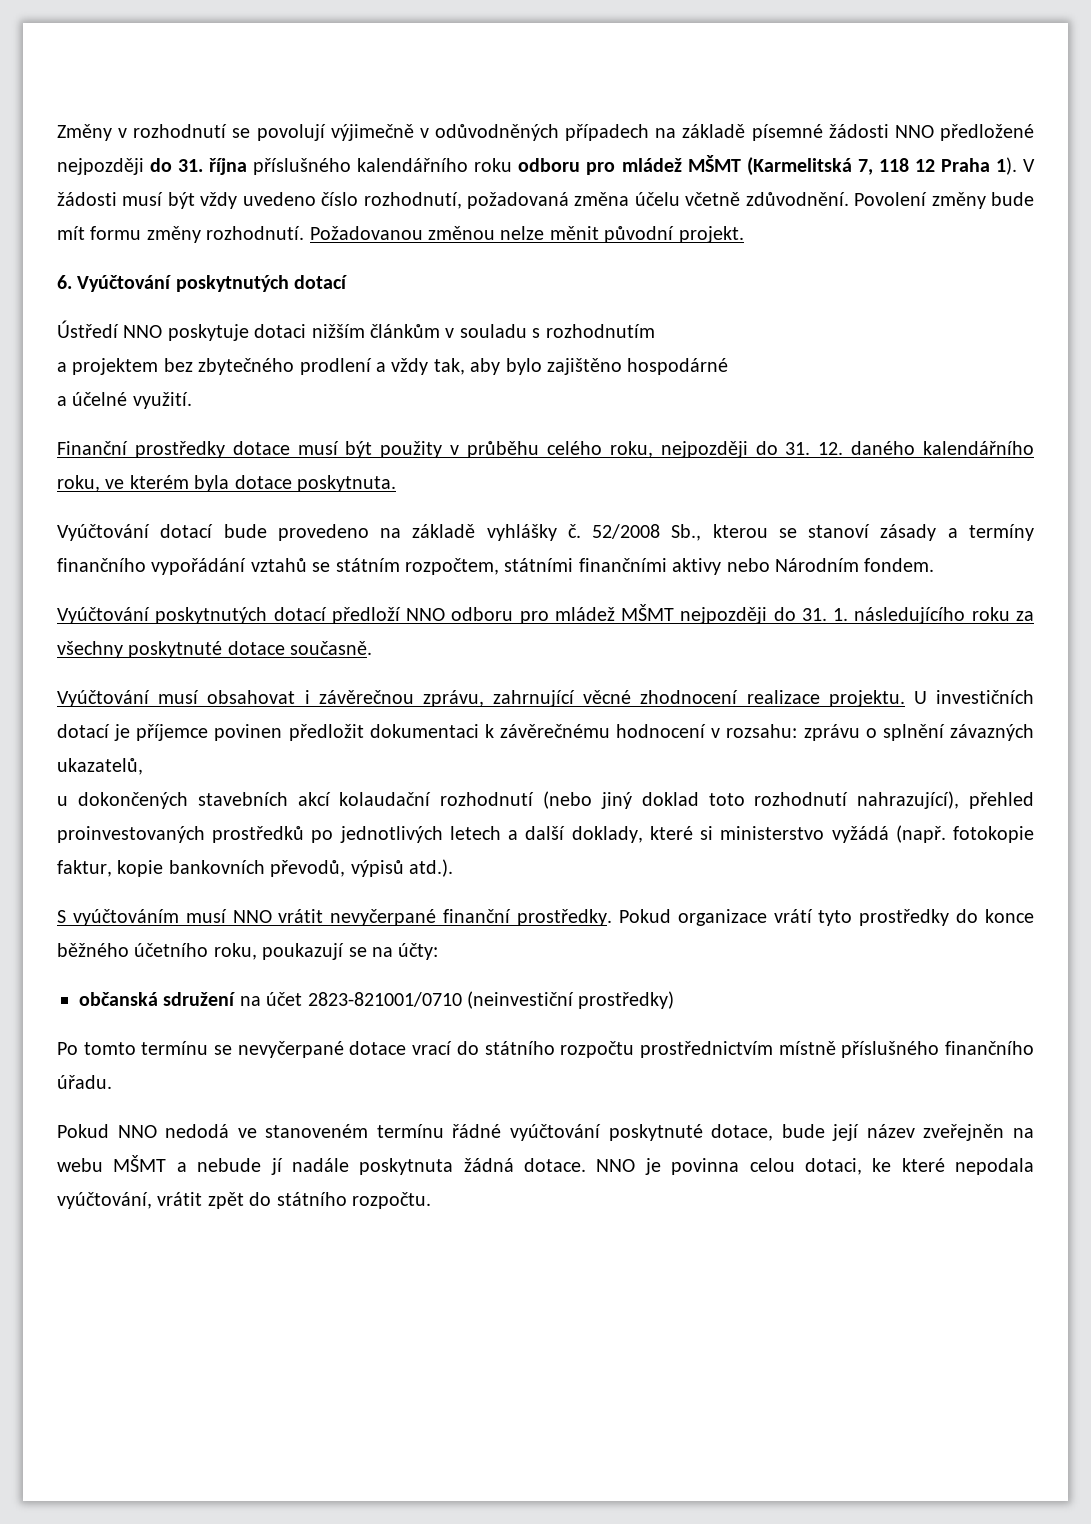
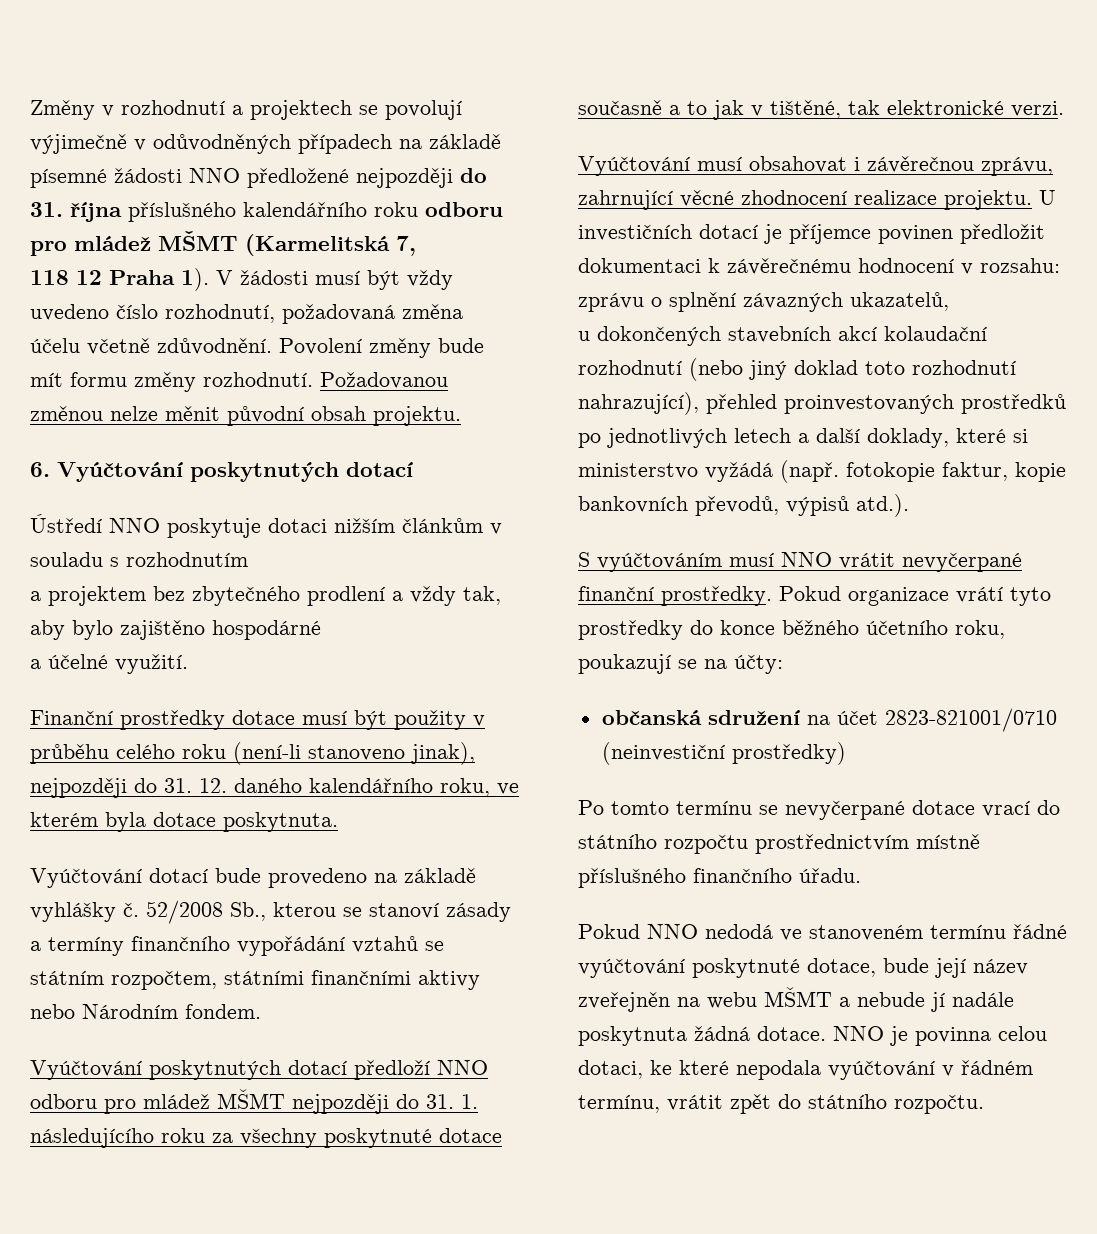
- Změny v rozhodnutí se povolují výjimečně v odůvodněných případech na základě písemné žádosti NNO předložené nejpozději do 31. října příslušného kalendářního roku odboru pro mládež MŠMT (Karmelitská 7, 118 12 Praha 1).
+ Změny v rozhodnutí a projektech se povolují výjimečně v odůvodněných případech na základě písemné žádosti NNO předložené nejpozději do 31. října příslušného kalendářního roku odboru pro mládež MŠMT (Karmelitská 7,
+ 118 12 Praha 1).
- Požadovanou změnou nelze měnit původní projekt.
+ Požadovanou změnou nelze měnit původní obsah projektu.
- Finanční prostředky dotace musí být použity v průběhu celého roku, nejpozději do 31. 12. daného kalendářního roku, ve kterém byla dotace poskytnuta.
+ Finanční prostředky dotace musí být použity v průběhu celého roku (není-li stanoveno jinak), nejpozději do 31. 12. daného kalendářního roku, ve kterém byla dotace poskytnuta.
- Vyúčtování poskytnutých dotací předloží NNO odboru pro mládež MŠMT nejpozději do 31. 1. následujícího roku za všechny poskytnuté dotace současně.
+ Vyúčtování poskytnutých dotací předloží NNO odboru pro mládež MŠMT nejpozději do 31. 1. následujícího roku za všechny poskytnuté dotace současně a to jak v tištěné, tak elektronické verzi.
- NNO je povinna celou dotaci, ke které nepodala vyúčtování, vrátit zpět do státního rozpočtu.
+ NNO je povinna celou dotaci, ke které nepodala vyúčtování v řádném termínu, vrátit zpět do státního rozpočtu.

